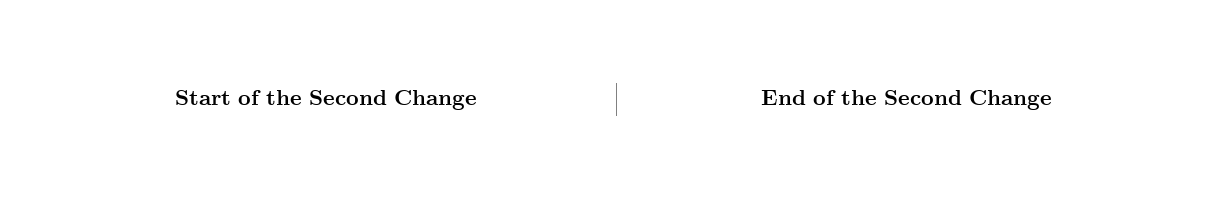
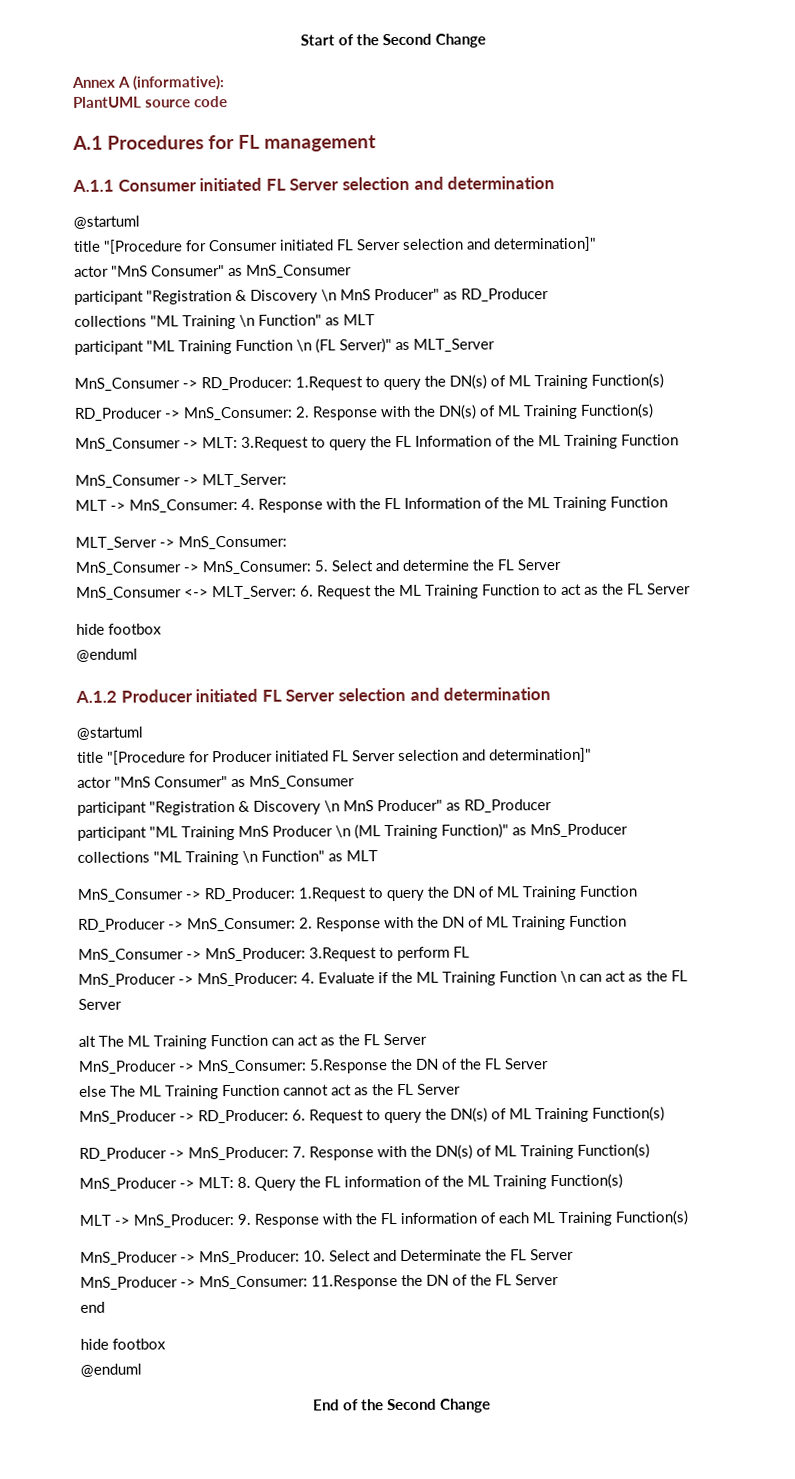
+ Annex A (informative):
+ PlantUML source code
+ A.1 Procedures for FL management
+ A.1.1 Consumer initiated FL Server selection and determination
+ @startuml
+ title "[Procedure for Consumer initiated FL Server selection and determination]"
+ actor "MnS Consumer" as MnS_Consumer
+ participant "Registration & Discovery \n MnS Producer" as RD_Producer
+ collections "ML Training \n Function" as MLT
+ participant "ML Training Function \n (FL Server)" as MLT_Server
+ MnS_Consumer -> RD_Producer: 1.Request to query the DN(s) of ML Training Function(s)
+ RD_Producer -> MnS_Consumer: 2. Response with the DN(s) of ML Training Function(s)
+ MnS_Consumer -> MLT: 3.Request to query the FL Information of the ML Training Function
+ MnS_Consumer -> MLT_Server:
+ MLT -> MnS_Consumer: 4. Response with the FL Information of the ML Training Function
+ MLT_Server -> MnS_Consumer:
+ MnS_Consumer -> MnS_Consumer: 5. Select and determine the FL Server
+ MnS_Consumer <-> MLT_Server: 6. Request the ML Training Function to act as the FL Server
+ hide footbox
+ @enduml
+ A.1.2 Producer initiated FL Server selection and determination
+ @startuml
+ title "[Procedure for Producer initiated FL Server selection and determination]"
+ actor "MnS Consumer" as MnS_Consumer
+ participant "Registration & Discovery \n MnS Producer" as RD_Producer
+ participant "ML Training MnS Producer \n (ML Training Function)" as MnS_Producer
+ collections "ML Training \n Function" as MLT
+ MnS_Consumer -> RD_Producer: 1.Request to query the DN of ML Training Function
+ RD_Producer -> MnS_Consumer: 2. Response with the DN of ML Training Function
+ MnS_Consumer -> MnS_Producer: 3.Request to perform FL
+ MnS_Producer -> MnS_Producer: 4. Evaluate if the ML Training Function \n can act as the FL Server
+ alt The ML Training Function can act as the FL Server
+ MnS_Producer -> MnS_Consumer: 5.Response the DN of the FL Server
+ else The ML Training Function cannot act as the FL Server
+ MnS_Producer -> RD_Producer: 6. Request to query the DN(s) of ML Training Function(s)
+ RD_Producer -> MnS_Producer: 7. Response with the DN(s) of ML Training Function(s)
+ MnS_Producer -> MLT: 8. Query the FL information of the ML Training Function(s)
+ MLT -> MnS_Producer: 9. Response with the FL information of each ML Training Function(s)
+ MnS_Producer -> MnS_Producer: 10. Select and Determinate the FL Server
+ MnS_Producer -> MnS_Consumer: 11.Response the DN of the FL Server
+ end
+ hide footbox
+ @enduml

